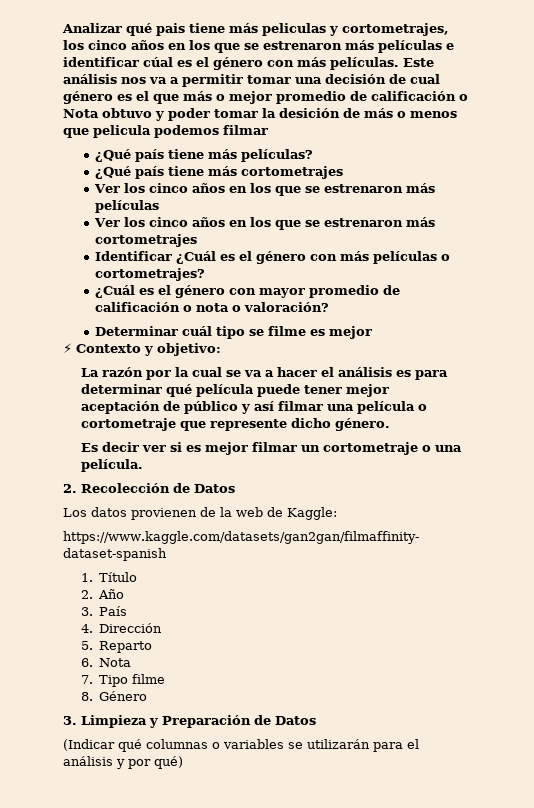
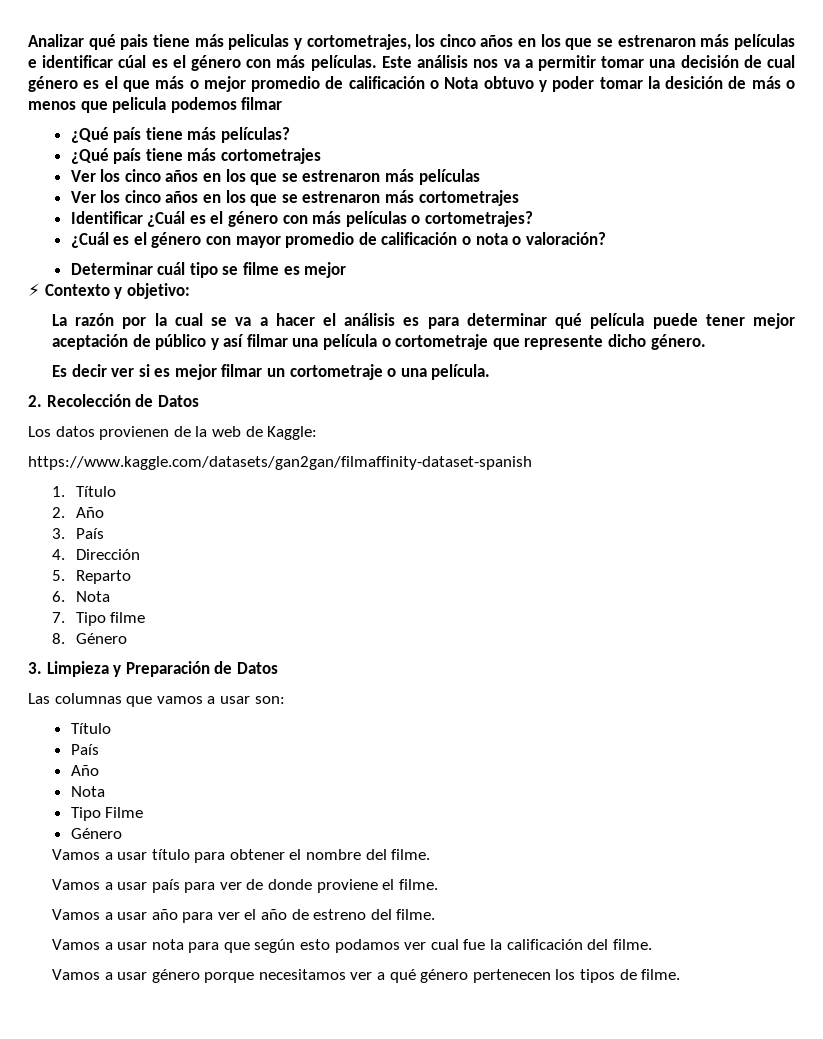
- (Indicar qué columnas o variables se utilizarán para el análisis y por qué)
+ Las columnas que vamos a usar son:
+ Título
+ País
+ Año
+ Nota
+ Tipo Filme
+ Género
+ Vamos a usar título para obtener el nombre del filme.
+ Vamos a usar país para ver de donde proviene el filme.
+ Vamos a usar año para ver el año de estreno del filme.
+ Vamos a usar nota para que según esto podamos ver cual fue la calificación del filme.
+ Vamos a usar género porque necesitamos ver a qué género pertenecen los tipos de filme.

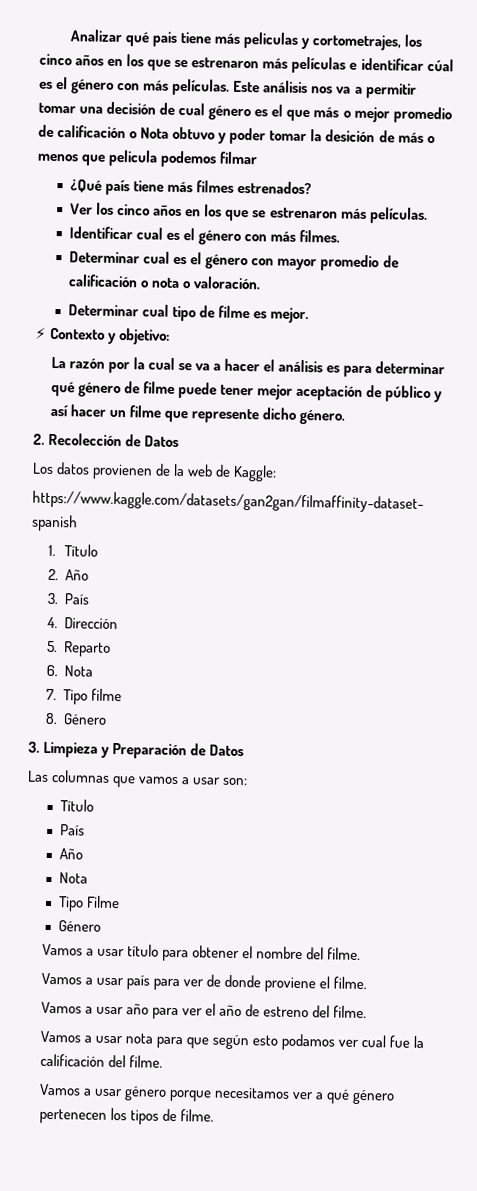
- ¿Qué país tiene más películas?
- ¿Qué país tiene más cortometrajes
+ ¿Qué país tiene más filmes estrenados?
- Ver los cinco años en los que se estrenaron más películas
- Ver los cinco años en los que se estrenaron más cortometrajes
+ Ver los cinco años en los que se estrenaron más películas.
- Identificar ¿Cuál es el género con más películas o cortometrajes?
- ¿Cuál es el género con mayor promedio de calificación o nota o valoración?
- Determinar cuál tipo se filme es mejor
+ Identificar cual es el género con más filmes.
+ Determinar cual es el género con mayor promedio de calificación o nota o valoración.
+ Determinar cual tipo de filme es mejor.
- La razón por la cual se va a hacer el análisis es para determinar qué película puede tener mejor aceptación de público y así filmar una película o cortometraje que represente dicho género.
+ La razón por la cual se va a hacer el análisis es para determinar qué género de filme puede tener mejor aceptación de público y así hacer un filme que represente dicho género.
- Es decir ver si es mejor filmar un cortometraje o una película.

